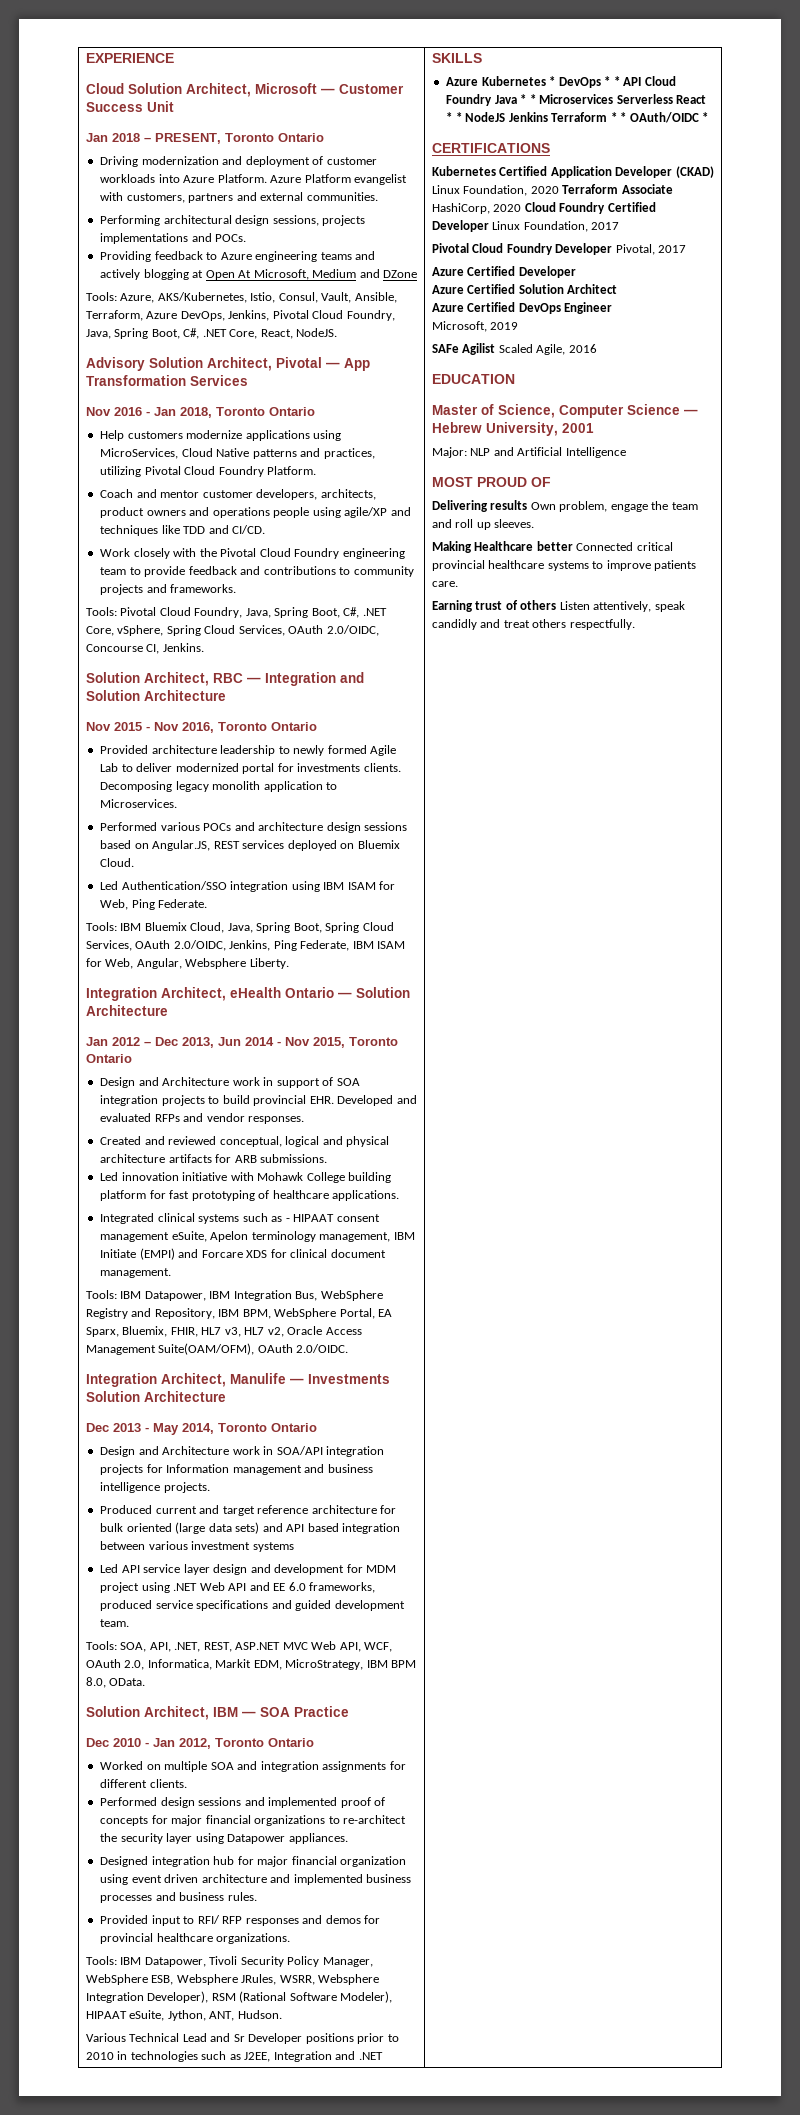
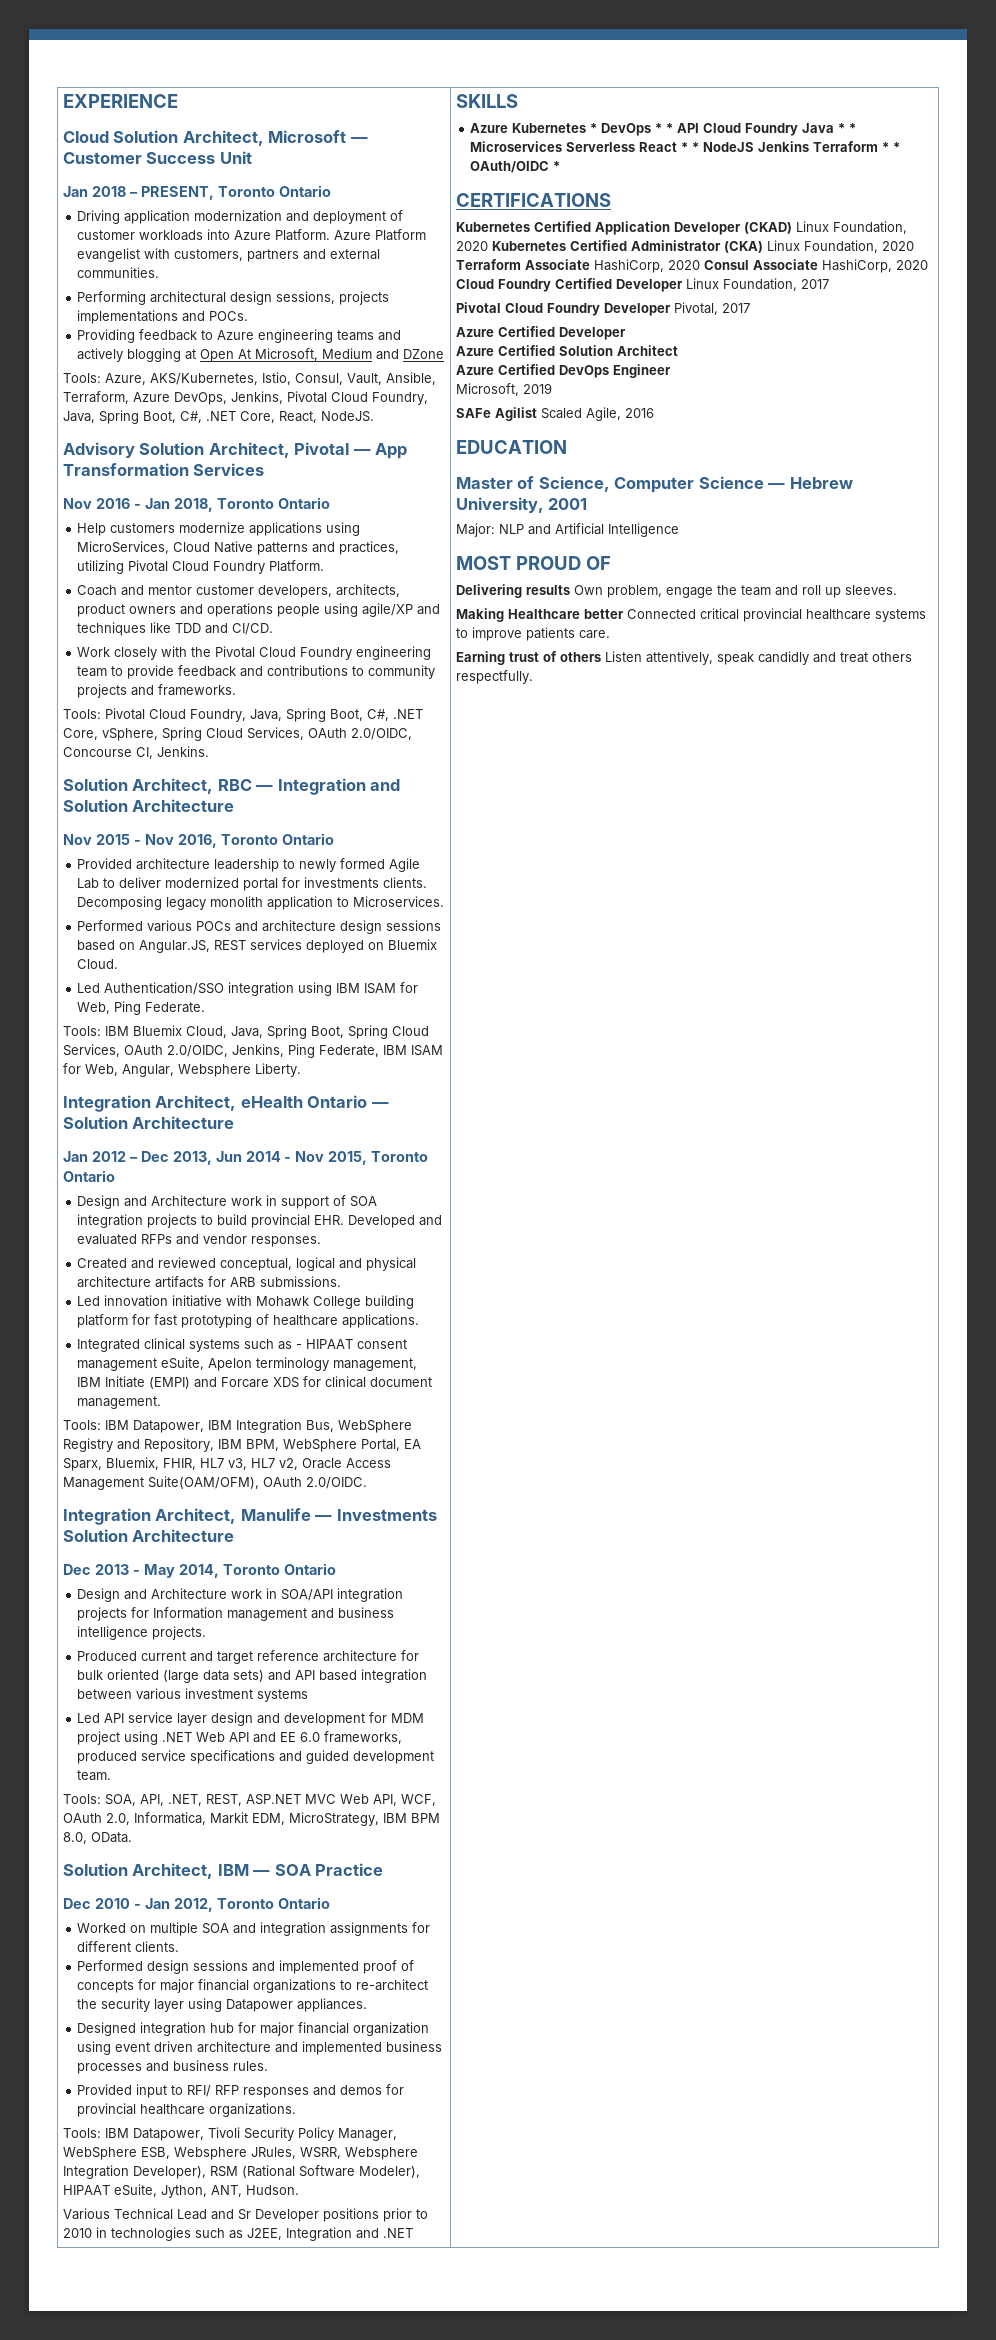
- Driving modernization and deployment of customer workloads into Azure Platform.
+ Driving application modernization and deployment of customer workloads into Azure Platform.
- Kubernetes Certified Application Developer (CKAD) Linux Foundation, 2020 Terraform Associate HashiCorp, 2020 Cloud Foundry Certified Developer Linux Foundation, 2017
+ Kubernetes Certified Application Developer (CKAD) Linux Foundation, 2020 Kubernetes Certified Administrator (CKA) Linux Foundation, 2020 Terraform Associate HashiCorp, 2020 Consul Associate HashiCorp, 2020 Cloud Foundry Certified Developer Linux Foundation, 2017

